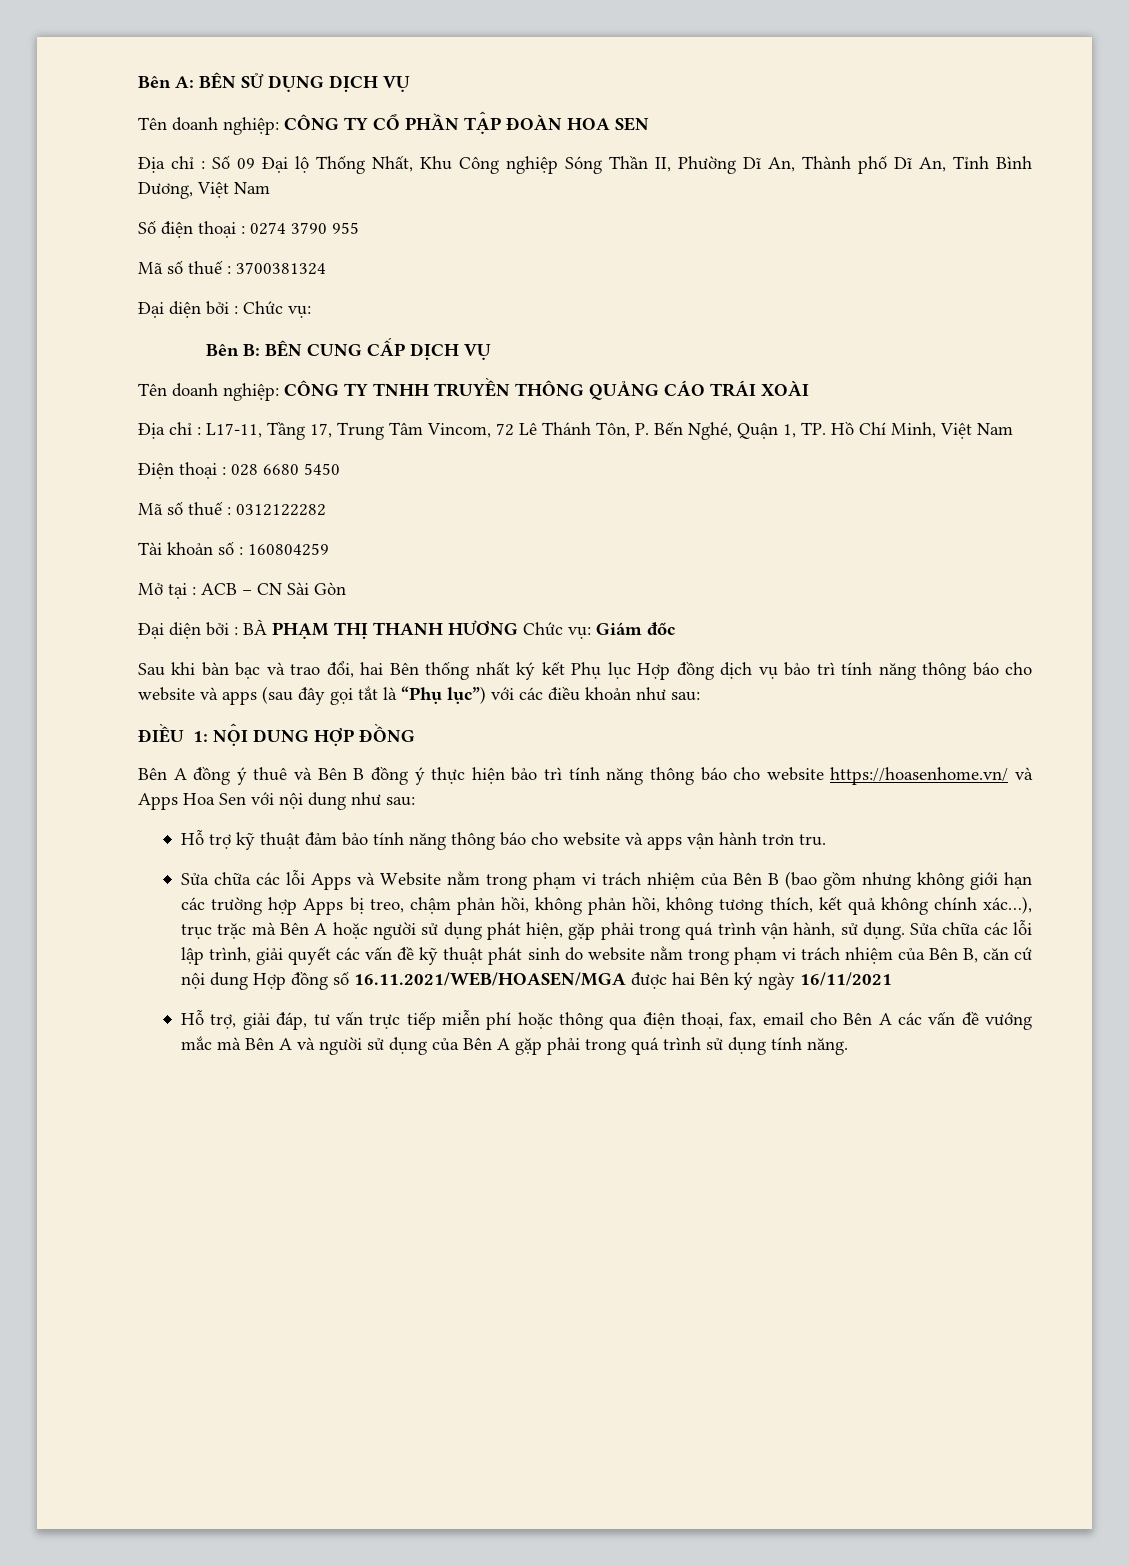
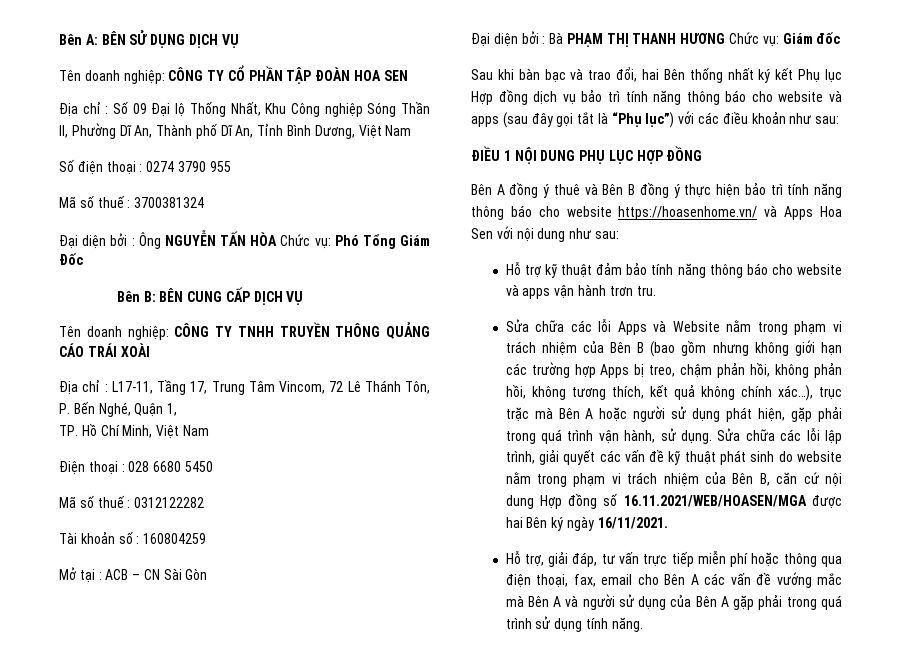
- Đại diện bởi : Chức vụ:
+ Đại diện bởi : Ông NGUYỄN TẤN HÒA Chức vụ: Phó Tổng Giám Đốc
- Địa chỉ : L17-11, Tầng 17, Trung Tâm Vincom, 72 Lê Thánh Tôn, P. Bến Nghé, Quận 1, TP. Hồ Chí Minh, Việt Nam
+ Địa chỉ : L17-11, Tầng 17, Trung Tâm Vincom, 72 Lê Thánh Tôn, P. Bến Nghé, Quận 1,
+ TP. Hồ Chí Minh, Việt Nam
- Đại diện bởi : BÀ PHẠM THỊ THANH HƯƠNG Chức vụ: Giám đốc
+ Đại diện bởi : Bà PHẠM THỊ THANH HƯƠNG Chức vụ: Giám đốc
- ĐIỀU 1: NỘI DUNG HỢP ĐỒNG
+ ĐIỀU 1 NỘI DUNG PHỤ LỤC HỢP ĐỒNG
- Sửa chữa các lỗi lập trình, giải quyết các vấn đề kỹ thuật phát sinh do website nằm trong phạm vi trách nhiệm của Bên B, căn cứ nội dung Hợp đồng số 16.11.2021/WEB/HOASEN/MGA được hai Bên ký ngày 16/11/2021
+ Sửa chữa các lỗi lập trình, giải quyết các vấn đề kỹ thuật phát sinh do website nằm trong phạm vi trách nhiệm của Bên B, căn cứ nội dung Hợp đồng số 16.11.2021/WEB/HOASEN/MGA được hai Bên ký ngày 16/11/2021.

